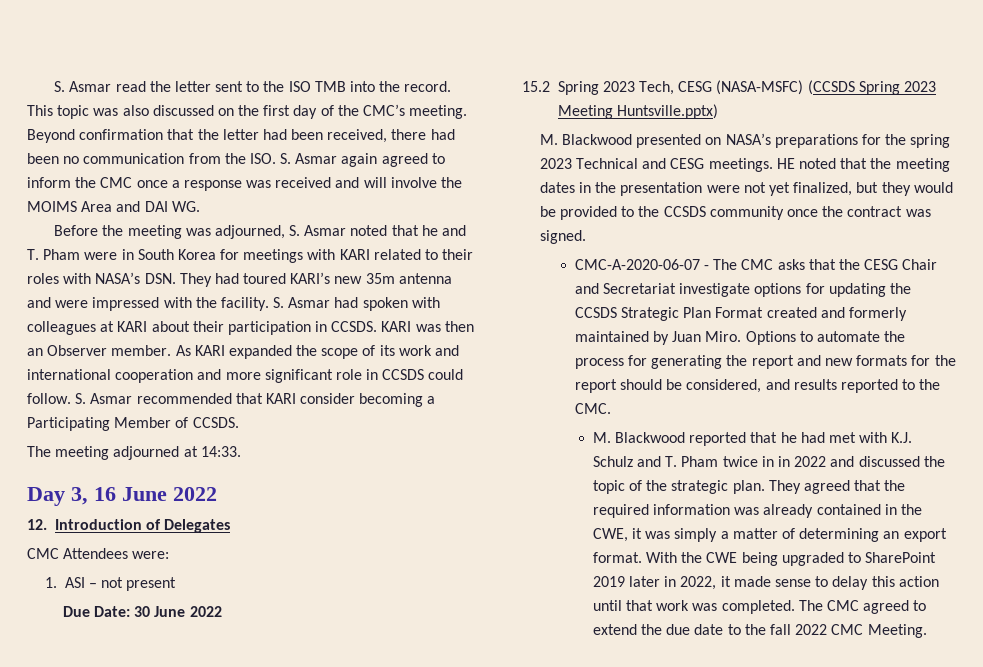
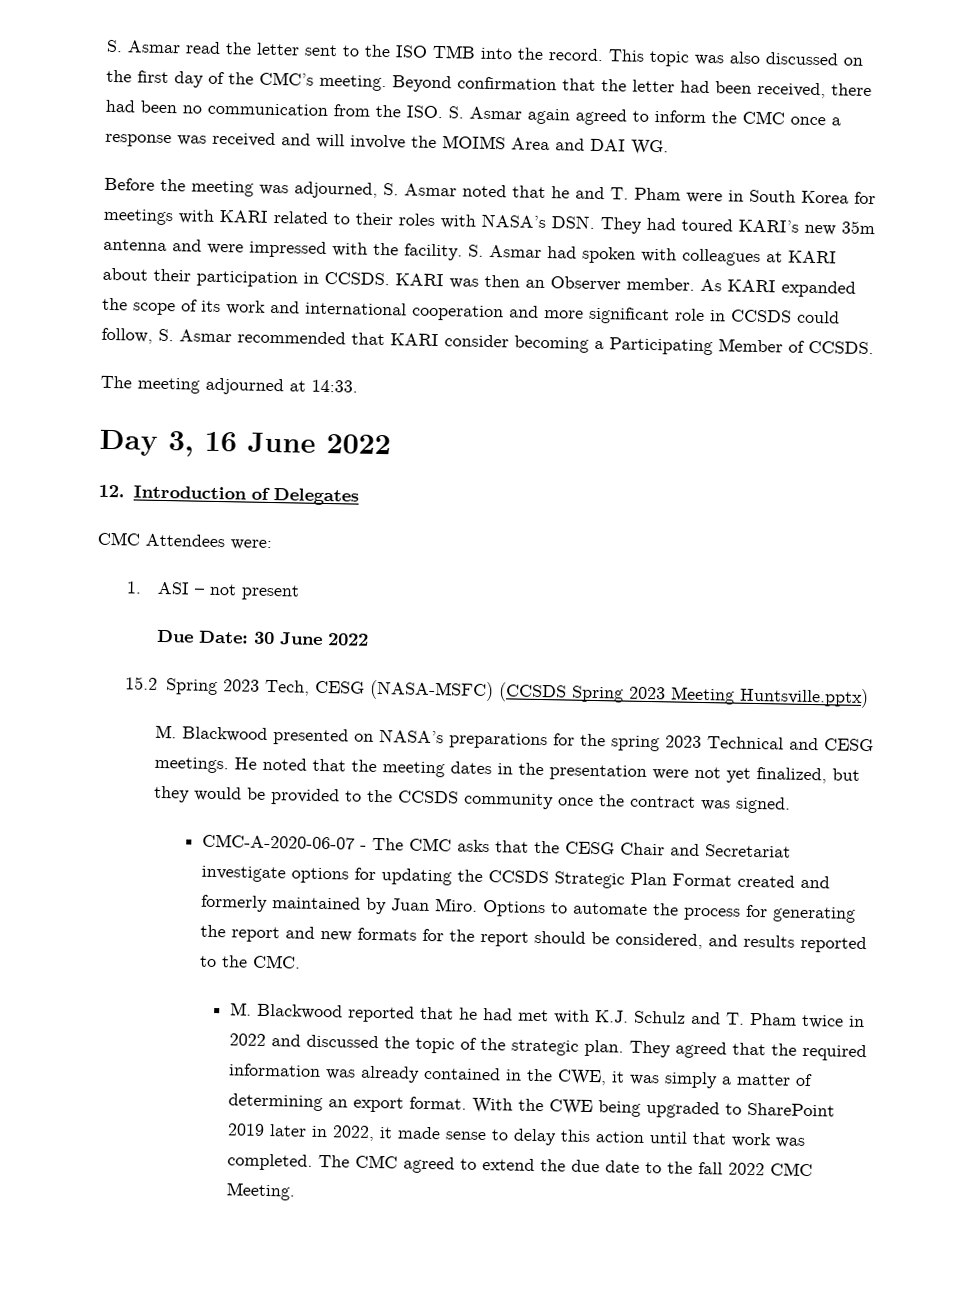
- As KARI expanded the scope of its work and international cooperation and more significant role in CCSDS could follow. S. Asmar recommended that KARI consider becoming a Participating Member of CCSDS.
+ As KARI expanded the scope of its work and international cooperation and more significant role in CCSDS could follow, S. Asmar recommended that KARI consider becoming a Participating Member of CCSDS.
- HE noted that the meeting dates in the presentation were not yet finalized, but they would be provided to the CCSDS community once the contract was signed.
+ He noted that the meeting dates in the presentation were not yet finalized, but they would be provided to the CCSDS community once the contract was signed.
- M. Blackwood reported that he had met with K.J. Schulz and T. Pham twice in in 2022 and discussed the topic of the strategic plan.
+ M. Blackwood reported that he had met with K.J. Schulz and T. Pham twice in 2022 and discussed the topic of the strategic plan.

